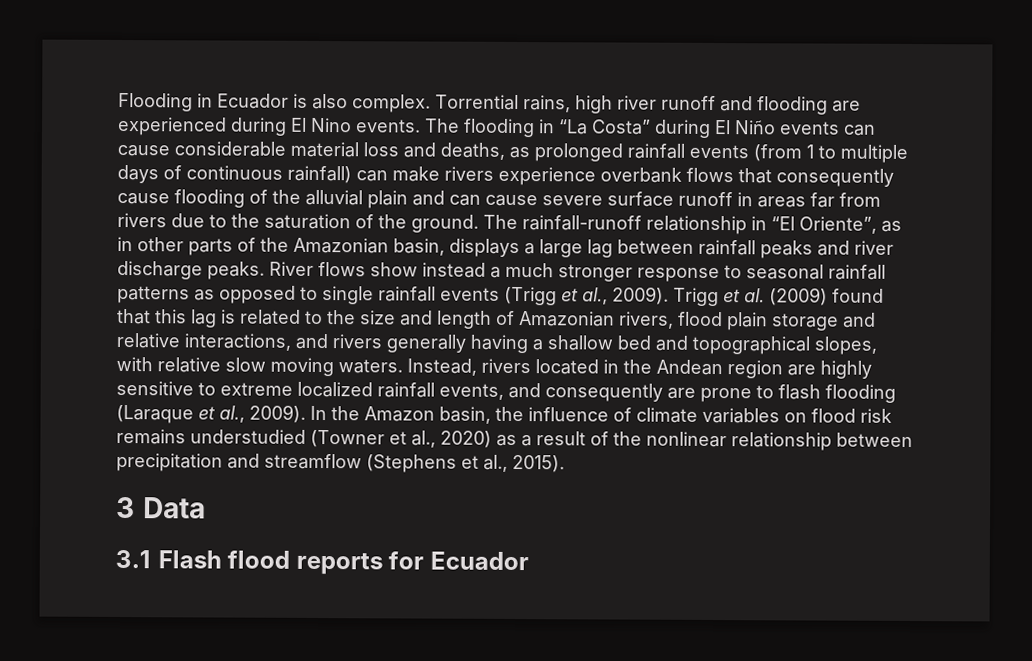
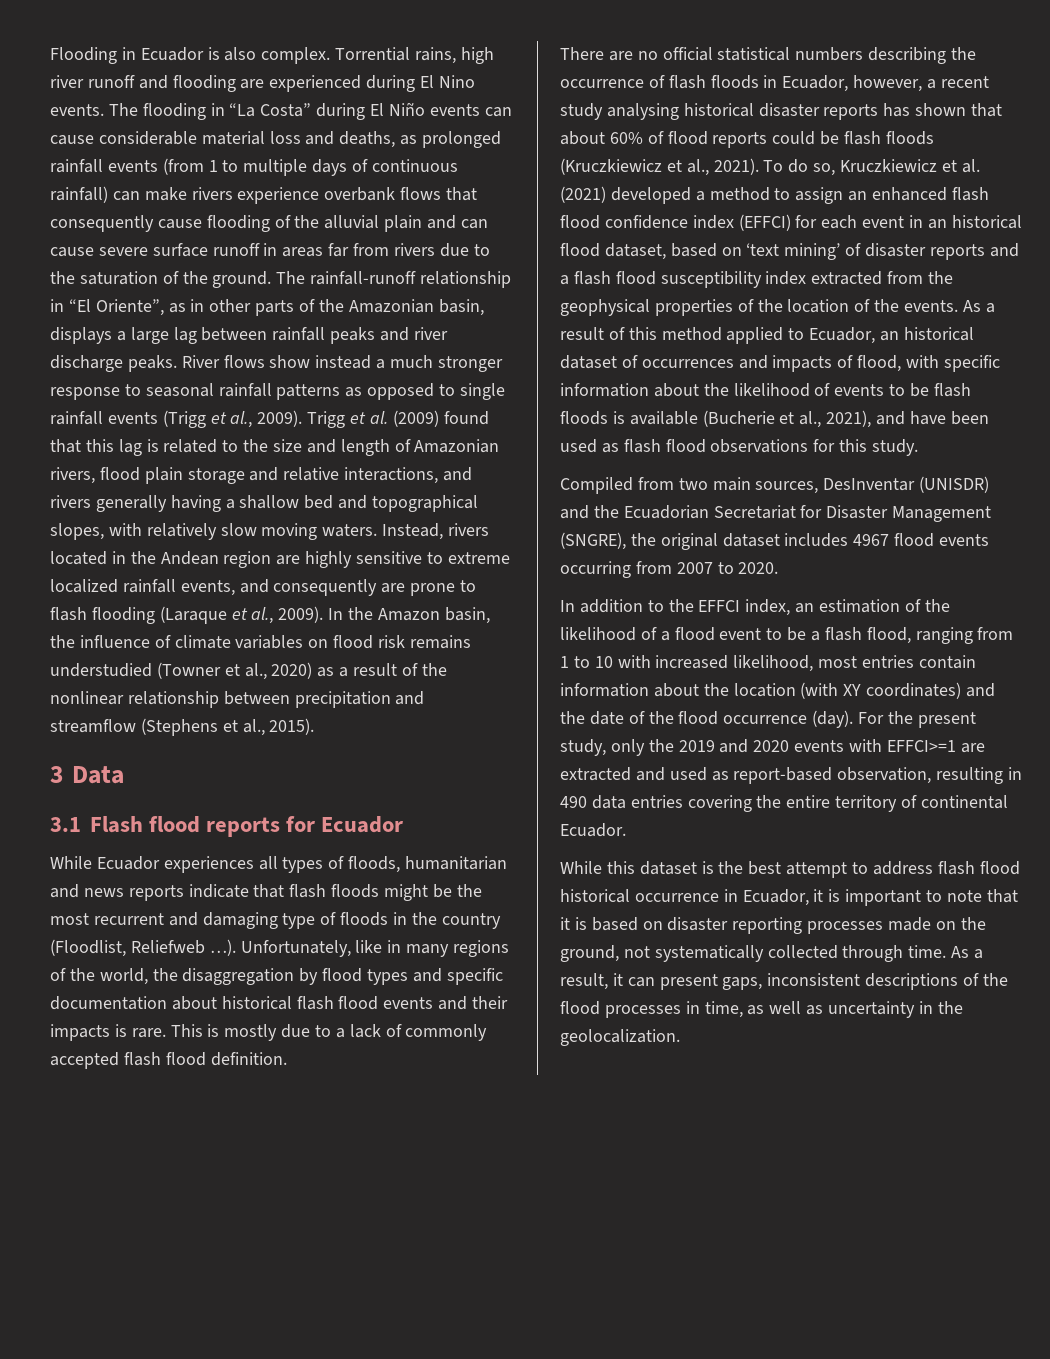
- Trigg et al. (2009) found that this lag is related to the size and length of Amazonian rivers, flood plain storage and relative interactions, and rivers generally having a shallow bed and topographical slopes, with relative slow moving waters.
+ Trigg et al. (2009) found that this lag is related to the size and length of Amazonian rivers, flood plain storage and relative interactions, and rivers generally having a shallow bed and topographical slopes, with relatively slow moving waters.
+ While Ecuador experiences all types of floods, humanitarian and news reports indicate that flash floods might be the most recurrent and damaging type of floods in the country (Floodlist, Reliefweb …). Unfortunately, like in many regions of the world, the disaggregation by flood types and specific documentation about historical flash flood events and their impacts is rare. This is mostly due to a lack of commonly accepted flash flood definition.
+ There are no official statistical numbers describing the occurrence of flash floods in Ecuador, however, a recent study analysing historical disaster reports has shown that about 60% of flood reports could be flash floods (Kruczkiewicz et al., 2021). To do so, Kruczkiewicz et al. (2021) developed a method to assign an enhanced flash flood confidence index (EFFCI) for each event in an historical flood dataset, based on ‘text mining’ of disaster reports and a flash flood susceptibility index extracted from the geophysical properties of the location of the events. As a result of this method applied to Ecuador, an historical dataset of occurrences and impacts of flood, with specific information about the likelihood of events to be flash floods is available (Bucherie et al., 2021), and have been used as flash flood observations for this study.
+ Compiled from two main sources, DesInventar (UNISDR) and the Ecuadorian Secretariat for Disaster Management (SNGRE), the original dataset includes 4967 flood events occurring from 2007 to 2020.
+ In addition to the EFFCI index, an estimation of the likelihood of a flood event to be a flash flood, ranging from 1 to 10 with increased likelihood, most entries contain information about the location (with XY coordinates) and the date of the flood occurrence (day). For the present study, only the 2019 and 2020 events with EFFCI>=1 are extracted and used as report-based observation, resulting in 490 data entries covering the entire territory of continental Ecuador.
+ While this dataset is the best attempt to address flash flood historical occurrence in Ecuador, it is important to note that it is based on disaster reporting processes made on the ground, not systematically collected through time. As a result, it can present gaps, inconsistent descriptions of the flood processes in time, as well as uncertainty in the geolocalization.

